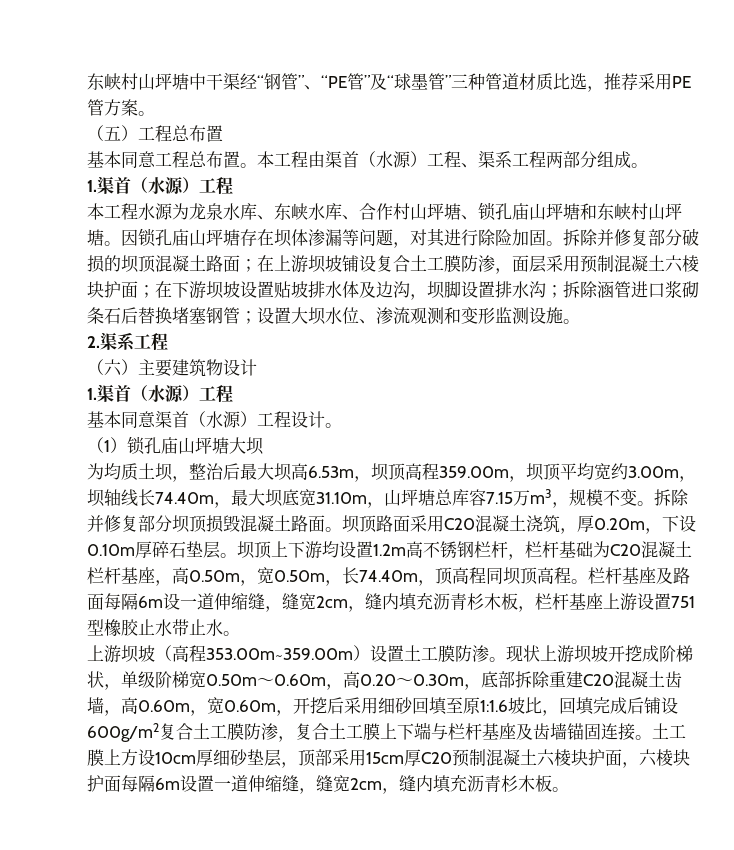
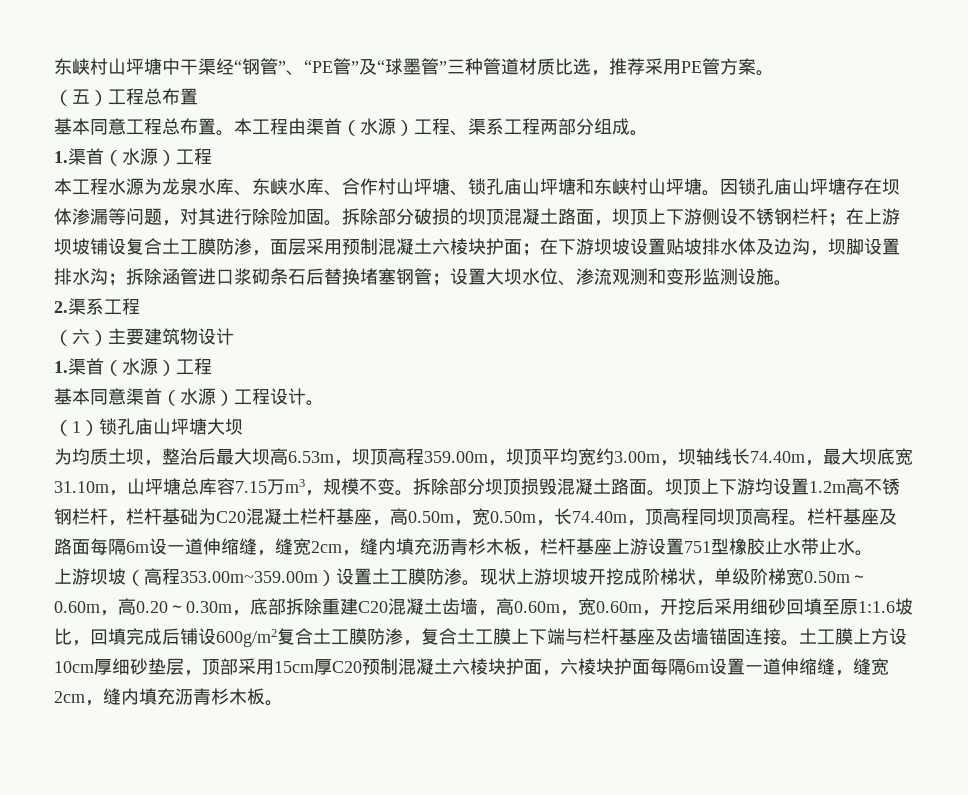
- 拆除并修复部分破损的坝顶混凝土路面；在上游坝坡铺设复合土工膜防渗，面层采用预制混凝土六棱块护面；在下游坝坡设置贴坡排水体及边沟，坝脚设置排水沟；拆除涵管进口浆砌条石后替换堵塞钢管；设置大坝水位、渗流观测和变形监测设施。
+ 拆除部分破损的坝顶混凝土路面，坝顶上下游侧设不锈钢栏杆；在上游坝坡铺设复合土工膜防渗，面层采用预制混凝土六棱块护面；在下游坝坡设置贴坡排水体及边沟，坝脚设置排水沟；拆除涵管进口浆砌条石后替换堵塞钢管；设置大坝水位、渗流观测和变形监测设施。
- 拆除并修复部分坝顶损毁混凝土路面。
+ 拆除部分坝顶损毁混凝土路面。
- 坝顶路面采用C20混凝土浇筑，厚0.20m，下设0.10m厚碎石垫层。坝顶上下游均设置1.2m高不锈钢栏杆，栏杆基础为C20混凝土栏杆基座，高0.50m，宽0.50m，长74.40m，顶高程同坝顶高程。
+ 坝顶上下游均设置1.2m高不锈钢栏杆，栏杆基础为C20混凝土栏杆基座，高0.50m，宽0.50m，长74.40m，顶高程同坝顶高程。

